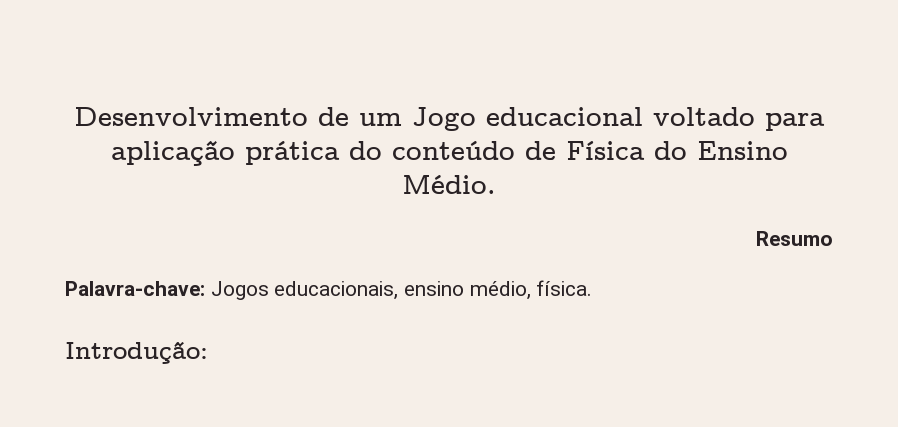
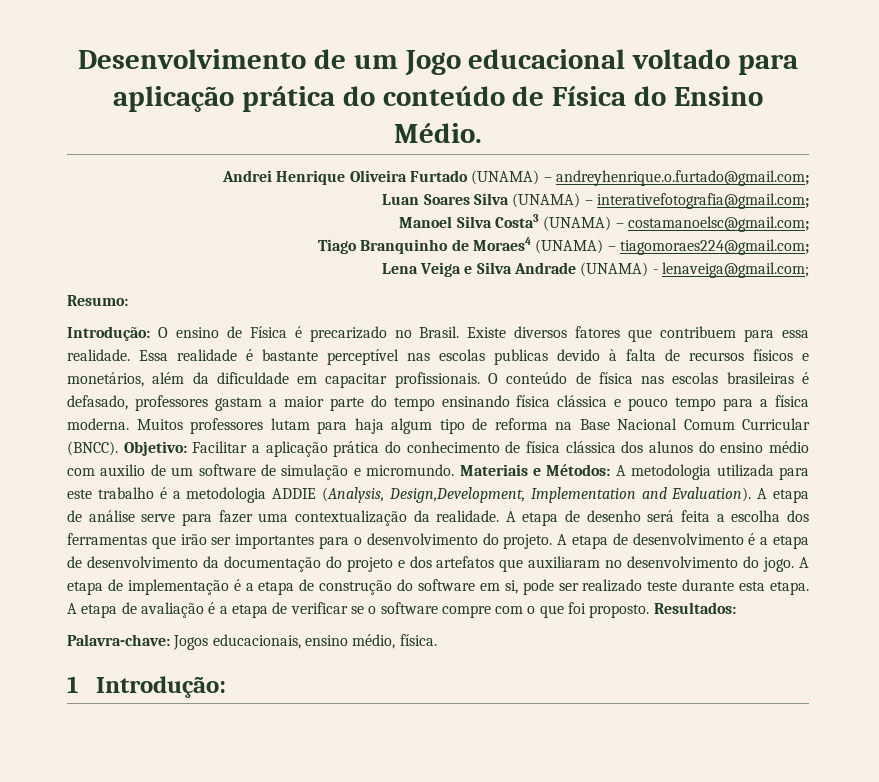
- Resumo
+ Andrei Henrique Oliveira Furtado (UNAMA) – andreyhenrique.o.furtado@gmail.com;
+ Luan Soares Silva (UNAMA) – interativefotografia@gmail.com;
+ Manoel Silva Costa3 (UNAMA) – costamanoelsc@gmail.com;
+ Tiago Branquinho de Moraes4 (UNAMA) – tiagomoraes224@gmail.com;
+ Lena Veiga e Silva Andrade (UNAMA) - lenaveiga@gmail.com;
+ Resumo:
+ Introdução: O ensino de Física é precarizado no Brasil. Existe diversos fatores que contribuem para essa realidade. Essa realidade é bastante perceptível nas escolas publicas devido à falta de recursos físicos e monetários, além da dificuldade em capacitar profissionais. O conteúdo de física nas escolas brasileiras é defasado, professores gastam a maior parte do tempo ensinando física clássica e pouco tempo para a física moderna. Muitos professores lutam para haja algum tipo de reforma na Base Nacional Comum Curricular (BNCC). Objetivo: Facilitar a aplicação prática do conhecimento de física clássica dos alunos do ensino médio com auxilio de um software de simulação e micromundo. Materiais e Métodos: A metodologia utilizada para este trabalho é a metodologia ADDIE (Analysis, Design,Development, Implementation and Evaluation). A etapa de análise serve para fazer uma contextualização da realidade. A etapa de desenho será feita a escolha dos ferramentas que irão ser importantes para o desenvolvimento do projeto. A etapa de desenvolvimento é a etapa de desenvolvimento da documentação do projeto e dos artefatos que auxiliaram no desenvolvimento do jogo. A etapa de implementação é a etapa de construção do software em si, pode ser realizado teste durante esta etapa. A etapa de avaliação é a etapa de verificar se o software compre com o que foi proposto. Resultados:
- Introdução:
+ 1 Introdução:

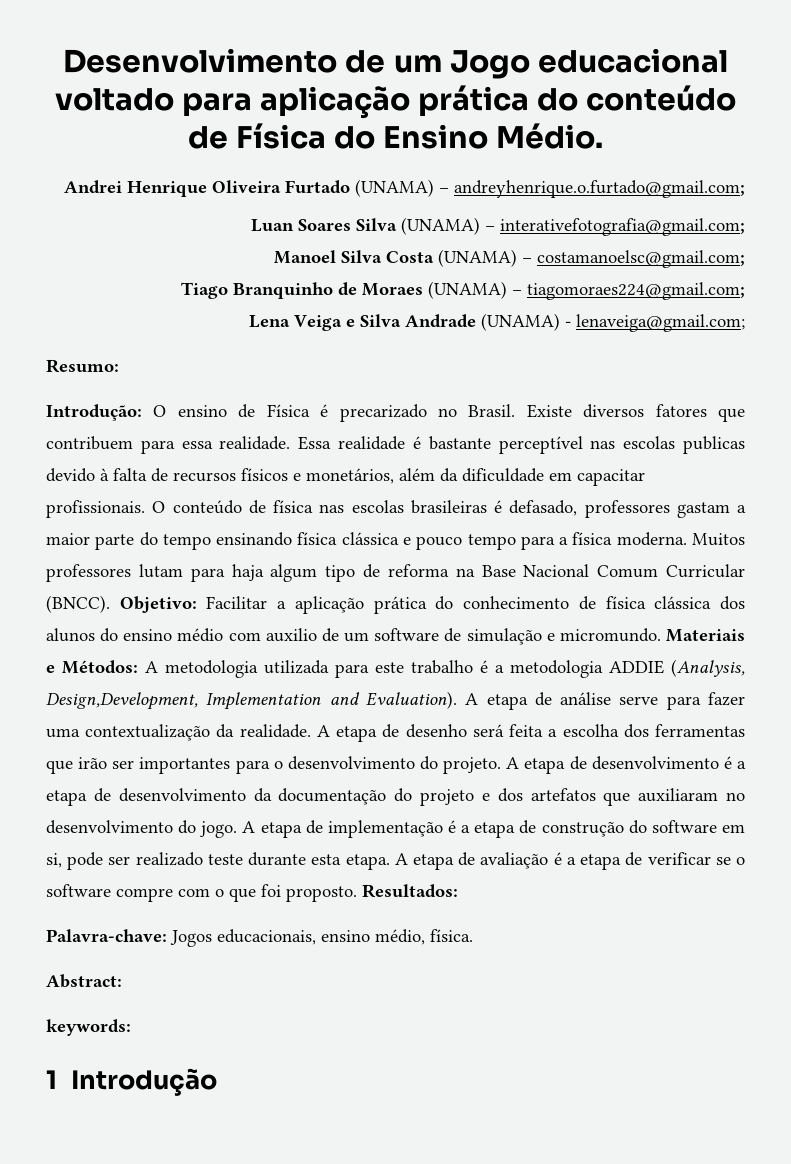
- Manoel Silva Costa3 (UNAMA) – costamanoelsc@gmail.com;
+ Manoel Silva Costa (UNAMA) – costamanoelsc@gmail.com;
- Tiago Branquinho de Moraes4 (UNAMA) – tiagomoraes224@gmail.com;
+ Tiago Branquinho de Moraes (UNAMA) – tiagomoraes224@gmail.com;
+ Abstract:
+ keywords:
- 1 Introdução:
+ 1 Introdução

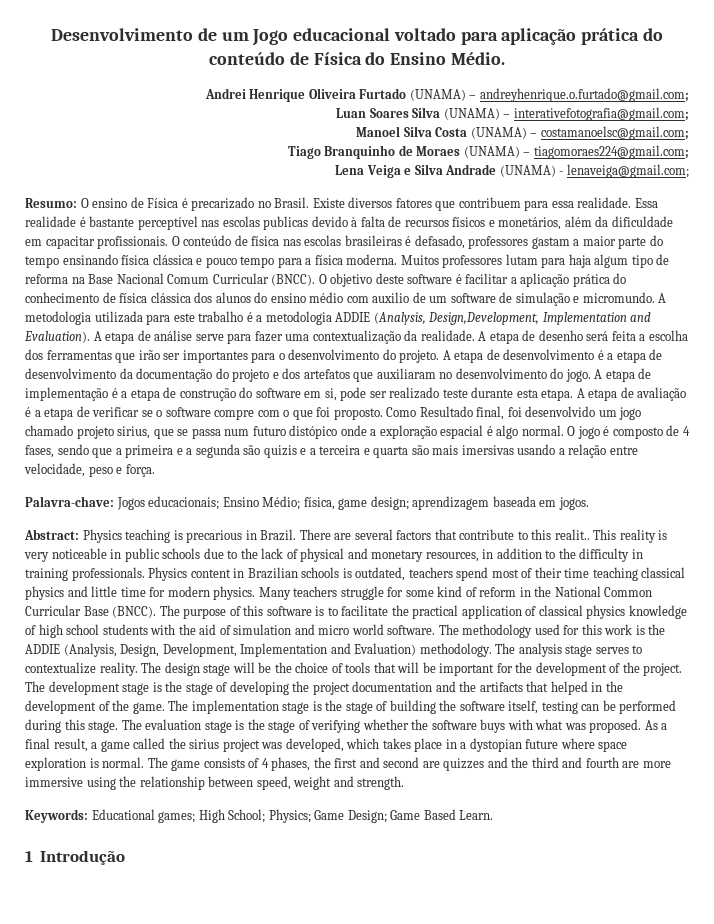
- Resumo:
- Introdução: O ensino de Física é precarizado no Brasil.
+ Resumo: O ensino de Física é precarizado no Brasil.
- Objetivo: Facilitar a aplicação prática do conhecimento de física clássica dos alunos do ensino médio com auxilio de um software de simulação e micromundo.
+ O objetivo deste software é facilitar a aplicação prática do conhecimento de física clássica dos alunos do ensino médio com auxilio de um software de simulação e micromundo.
- Materiais e Métodos: A metodologia utilizada para este trabalho é a metodologia ADDIE (Analysis, Design,Development, Implementation and Evaluation).
+ A metodologia utilizada para este trabalho é a metodologia ADDIE (Analysis, Design,Development, Implementation and Evaluation).
- Resultados:
- Palavra-chave: Jogos educacionais, ensino médio, física.
- Abstract:
- keywords:
+ Como Resultado final, foi desenvolvido um jogo chamado projeto sirius, que se passa num futuro distópico onde a exploração espacial é algo normal. O jogo é composto de 4 fases, sendo que a primeira e a segunda são quizis e a terceira e quarta são mais imersivas usando a relação entre velocidade, peso e força.
+ Palavra-chave: Jogos educacionais; Ensino Médio; física, game design; aprendizagem baseada em jogos.
+ Abstract: Physics teaching is precarious in Brazil. There are several factors that contribute to this realit.. This reality is very noticeable in public schools due to the lack of physical and monetary resources, in addition to the difficulty in training professionals. Physics content in Brazilian schools is outdated, teachers spend most of their time teaching classical physics and little time for modern physics. Many teachers struggle for some kind of reform in the National Common Curricular Base (BNCC). The purpose of this software is to facilitate the practical application of classical physics knowledge of high school students with the aid of simulation and micro world software. The methodology used for this work is the ADDIE (Analysis, Design, Development, Implementation and Evaluation) methodology. The analysis stage serves to contextualize reality. The design stage will be the choice of tools that will be important for the development of the project. The development stage is the stage of developing the project documentation and the artifacts that helped in the development of the game. The implementation stage is the stage of building the software itself, testing can be performed during this stage. The evaluation stage is the stage of verifying whether the software buys with what was proposed. As a final result, a game called the sirius project was developed, which takes place in a dystopian future where space exploration is normal. The game consists of 4 phases, the first and second are quizzes and the third and fourth are more immersive using the relationship between speed, weight and strength.
+ Keywords: Educational games; High School; Physics; Game Design; Game Based Learn.

